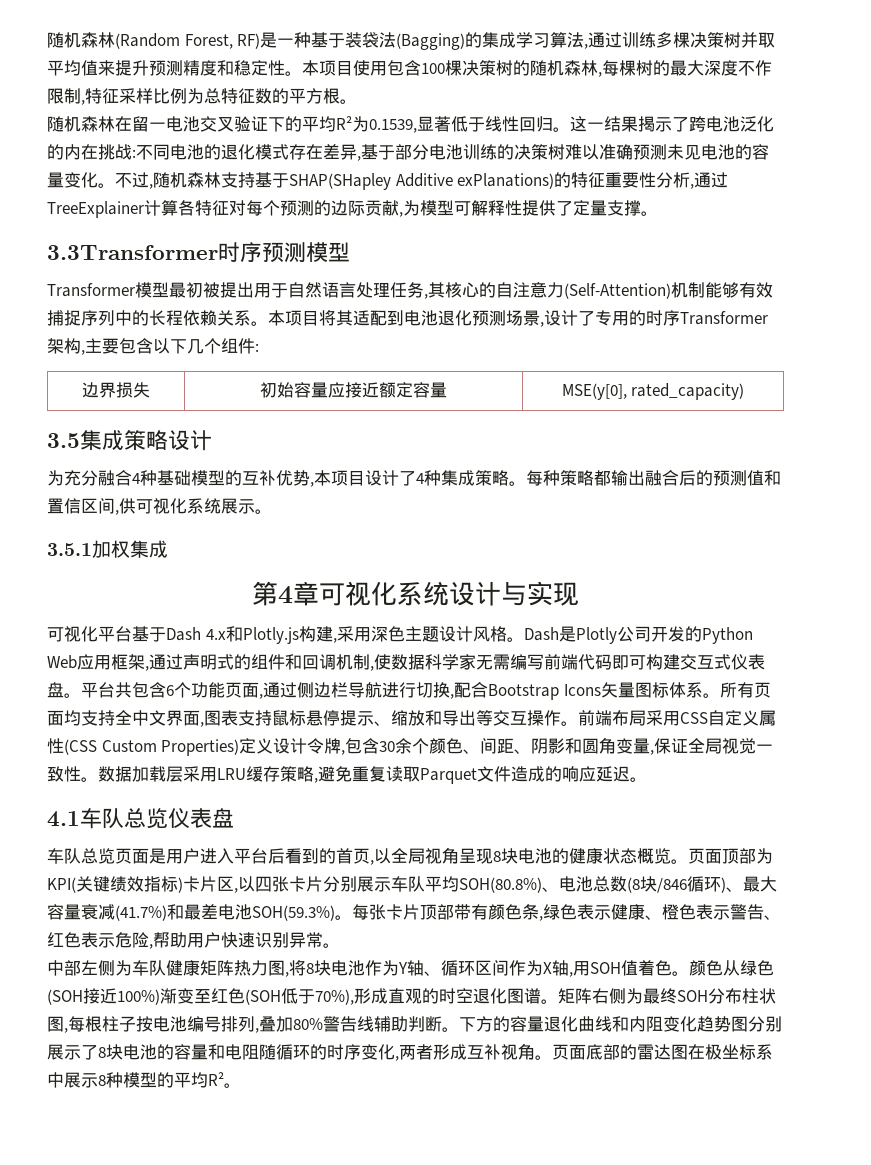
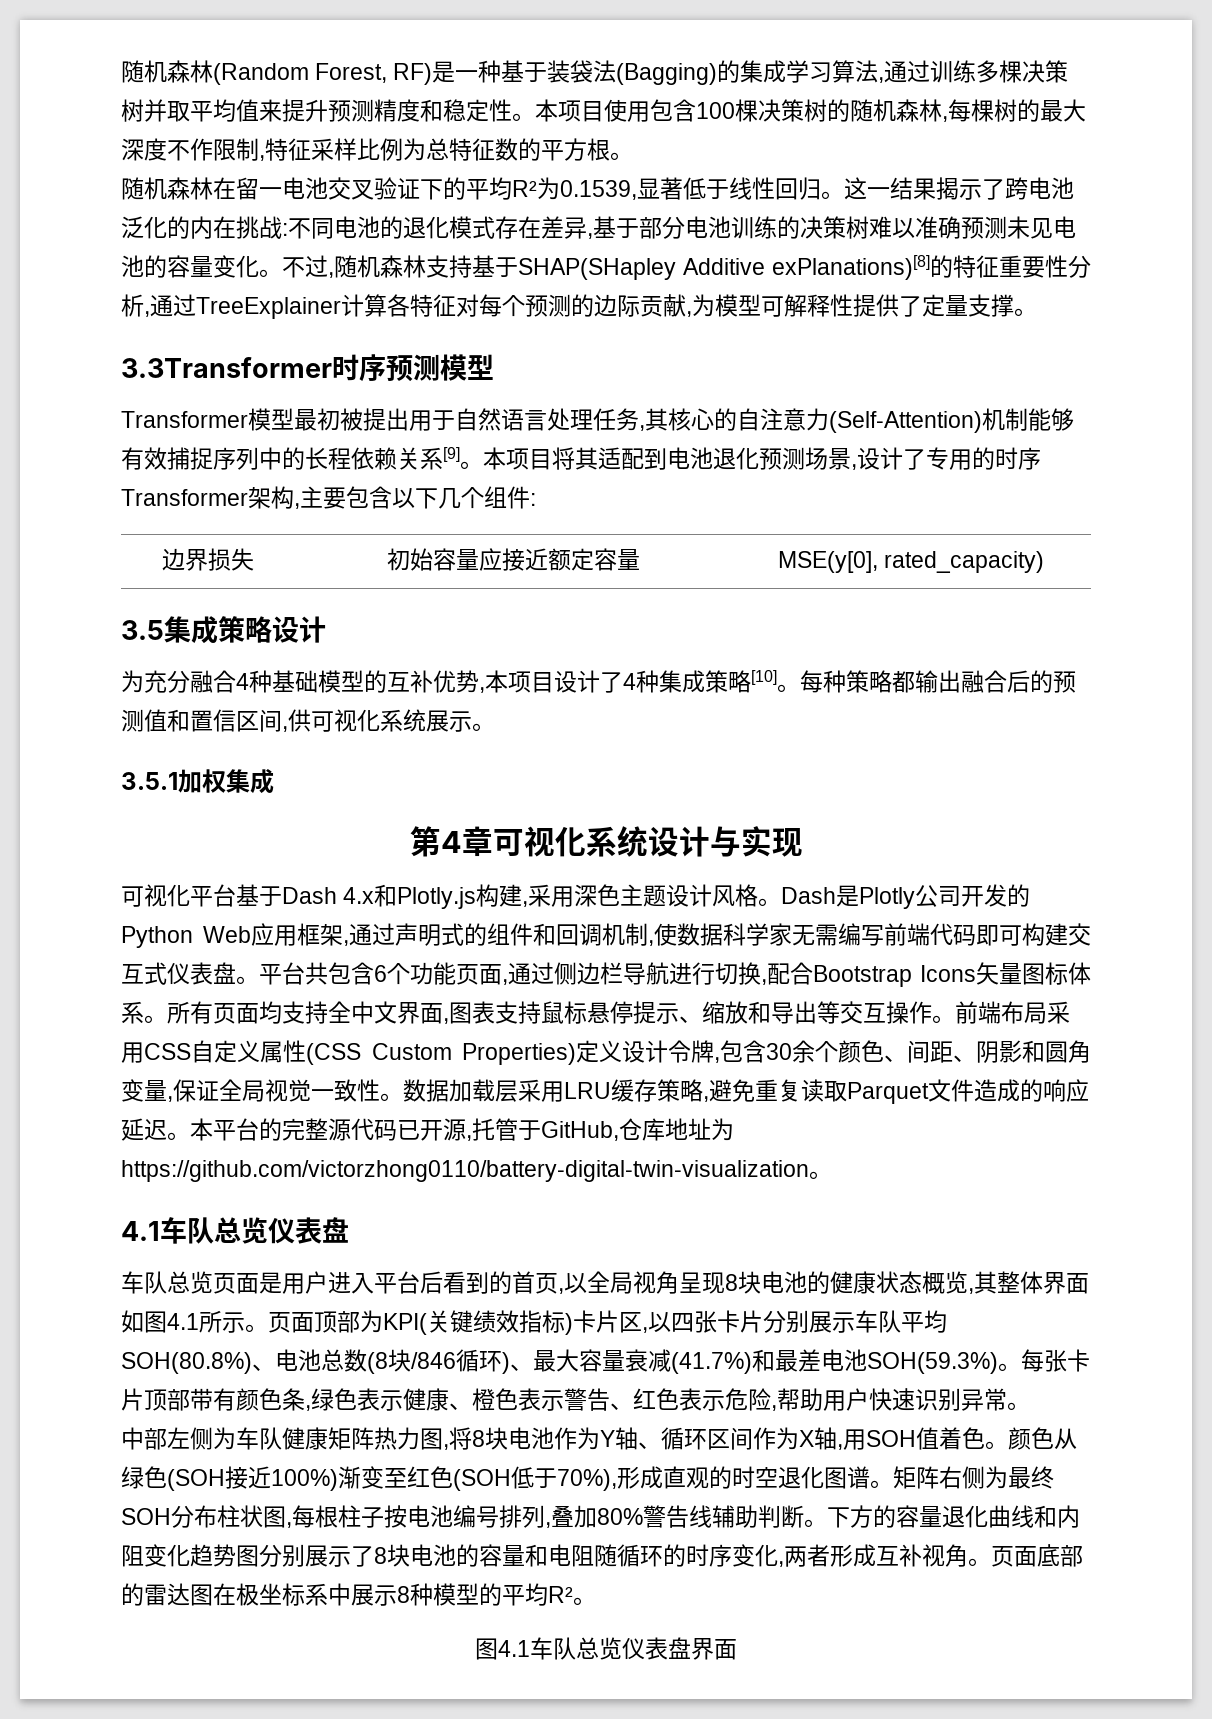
- 不过,随机森林支持基于SHAP(SHapley Additive exPlanations)的特征重要性分析,通过TreeExplainer计算各特征对每个预测的边际贡献,为模型可解释性提供了定量支撑。
+ 不过,随机森林支持基于SHAP(SHapley Additive exPlanations)[8]的特征重要性分析,通过TreeExplainer计算各特征对每个预测的边际贡献,为模型可解释性提供了定量支撑。
- Transformer模型最初被提出用于自然语言处理任务,其核心的自注意力(Self-Attention)机制能够有效捕捉序列中的长程依赖关系。
+ Transformer模型最初被提出用于自然语言处理任务,其核心的自注意力(Self-Attention)机制能够有效捕捉序列中的长程依赖关系[9]。
- 为充分融合4种基础模型的互补优势,本项目设计了4种集成策略。
+ 为充分融合4种基础模型的互补优势,本项目设计了4种集成策略[10]。
+ 本平台的完整源代码已开源,托管于GitHub,仓库地址为https://github.com/victorzhong0110/battery-digital-twin-visualization。
- 车队总览页面是用户进入平台后看到的首页,以全局视角呈现8块电池的健康状态概览。
+ 车队总览页面是用户进入平台后看到的首页,以全局视角呈现8块电池的健康状态概览,其整体界面如图4.1所示。
+ 图4.1车队总览仪表盘界面

